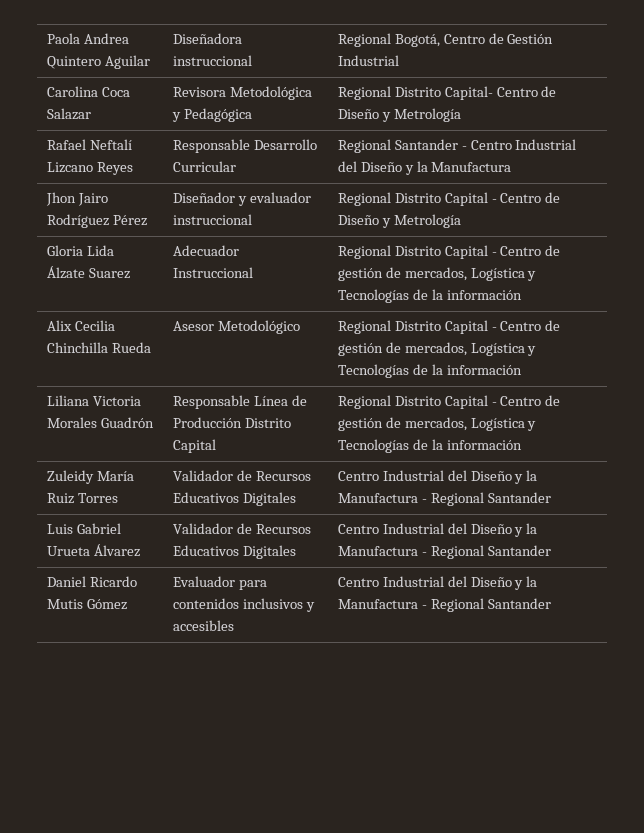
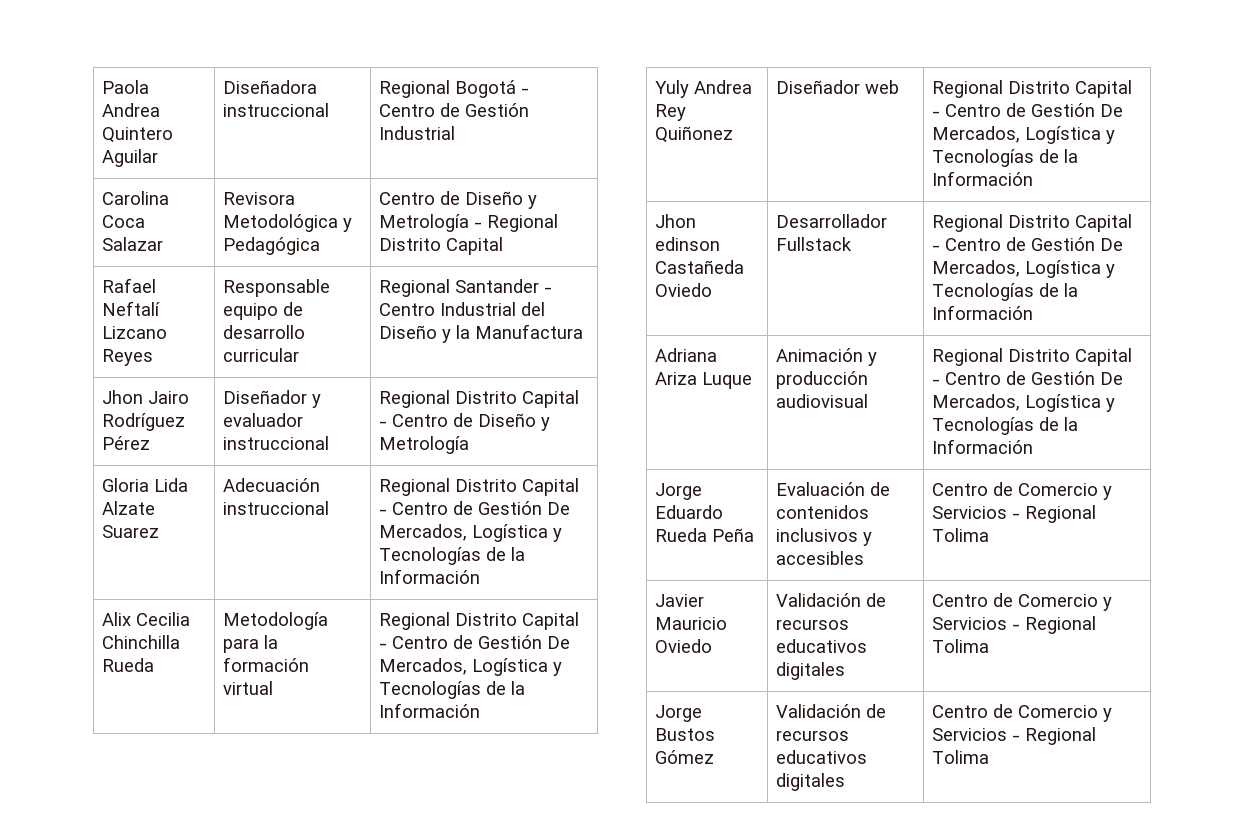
- Paola Andrea Quintero Aguilar | Diseñadora instruccional | Regional Bogotá, Centro de Gestión Industrial
+ Paola Andrea Quintero Aguilar | Diseñadora instruccional | Regional Bogotá - Centro de Gestión Industrial
- Carolina Coca Salazar | Revisora Metodológica y Pedagógica | Regional Distrito Capital- Centro de Diseño y Metrología
+ Carolina Coca Salazar | Revisora Metodológica y Pedagógica | Centro de Diseño y Metrología - Regional Distrito Capital
- Rafael Neftalí Lizcano Reyes | Responsable Desarrollo Curricular | Regional Santander - Centro Industrial del Diseño y la Manufactura
+ Rafael Neftalí Lizcano Reyes | Responsable equipo de desarrollo curricular | Regional Santander - Centro Industrial del Diseño y la Manufactura
- Gloria Lida Álzate Suarez | Adecuador Instruccional | Regional Distrito Capital - Centro de gestión de mercados, Logística y Tecnologías de la información
+ Gloria Lida Alzate Suarez | Adecuación instruccional | Regional Distrito Capital - Centro de Gestión De Mercados, Logística y Tecnologías de la Información
- Alix Cecilia Chinchilla Rueda | Asesor Metodológico | Regional Distrito Capital - Centro de gestión de mercados, Logística y Tecnologías de la información
- Liliana Victoria Morales Guadrón | Responsable Línea de Producción Distrito Capital | Regional Distrito Capital - Centro de gestión de mercados, Logística y Tecnologías de la información
- Zuleidy María Ruiz Torres | Validador de Recursos Educativos Digitales | Centro Industrial del Diseño y la Manufactura - Regional Santander
- Luis Gabriel Urueta Álvarez | Validador de Recursos Educativos Digitales | Centro Industrial del Diseño y la Manufactura - Regional Santander
- Daniel Ricardo Mutis Gómez | Evaluador para contenidos inclusivos y accesibles | Centro Industrial del Diseño y la Manufactura - Regional Santander
+ Alix Cecilia Chinchilla Rueda | Metodología para la formación virtual | Regional Distrito Capital - Centro de Gestión De Mercados, Logística y Tecnologías de la Información
+ Yuly Andrea Rey Quiñonez | Diseñador web | Regional Distrito Capital - Centro de Gestión De Mercados, Logística y Tecnologías de la Información
+ Jhon edinson Castañeda Oviedo | Desarrollador Fullstack | Regional Distrito Capital - Centro de Gestión De Mercados, Logística y Tecnologías de la Información
+ Adriana Ariza Luque | Animación y producción audiovisual | Regional Distrito Capital - Centro de Gestión De Mercados, Logística y Tecnologías de la Información
+ Jorge Eduardo Rueda Peña | Evaluación de contenidos inclusivos y accesibles | Centro de Comercio y Servicios - Regional Tolima
+ Javier Mauricio Oviedo | Validación de recursos educativos digitales | Centro de Comercio y Servicios - Regional Tolima
+ Jorge Bustos Gómez | Validación de recursos educativos digitales | Centro de Comercio y Servicios - Regional Tolima

